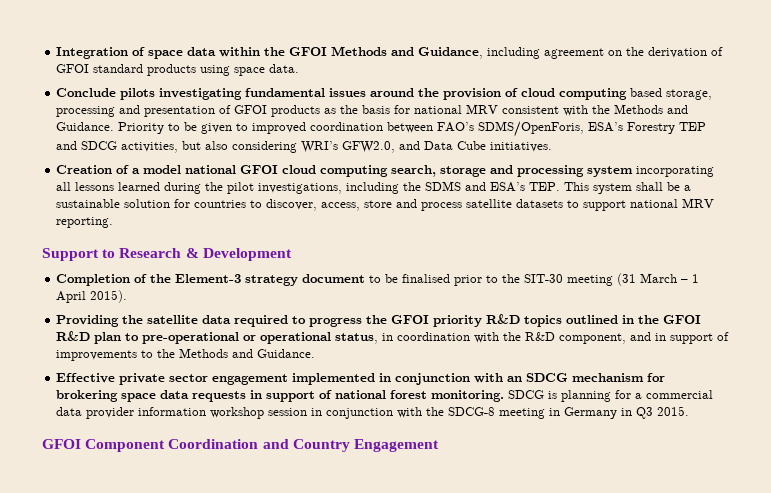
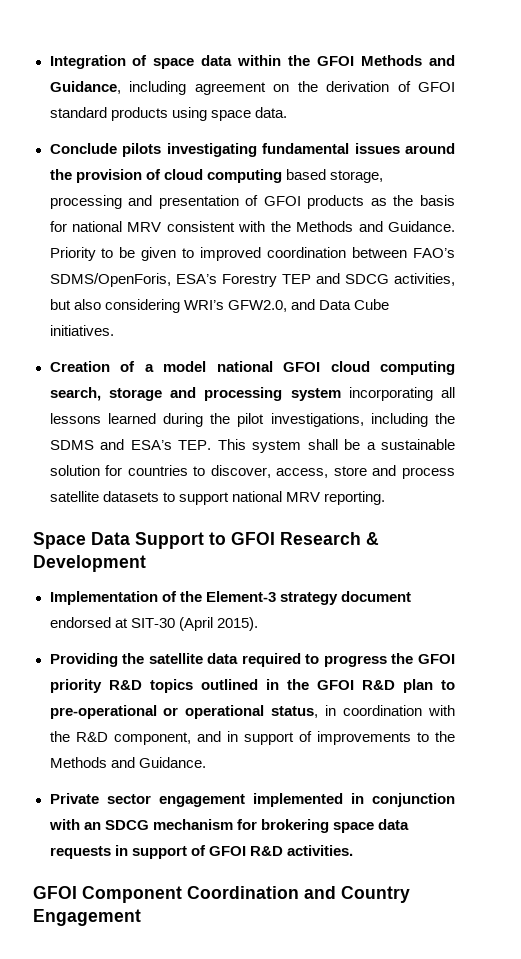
- Support to Research & Development
+ Space Data Support to GFOI Research & Development
- Completion of the Element-3 strategy document to be finalised prior to the SIT-30 meeting (31 March – 1 April 2015).
+ Implementation of the Element-3 strategy document endorsed at SIT-30 (April 2015).
- Effective private sector engagement implemented in conjunction with an SDCG mechanism for brokering space data requests in support of national forest monitoring. SDCG is planning for a commercial data provider information workshop session in conjunction with the SDCG-8 meeting in Germany in Q3 2015.
+ Private sector engagement implemented in conjunction with an SDCG mechanism for brokering space data requests in support of GFOI R&D activities.

